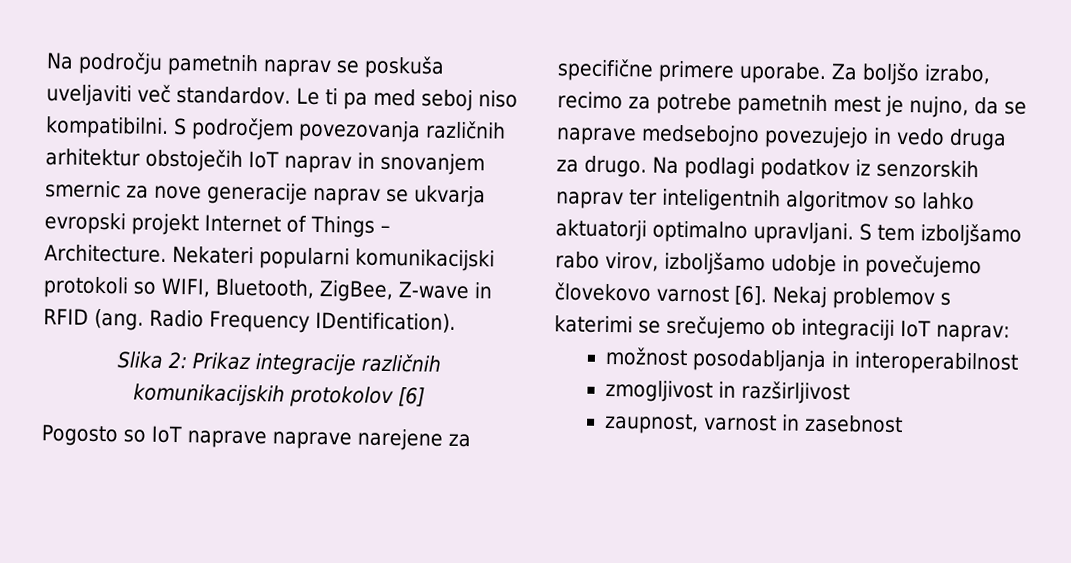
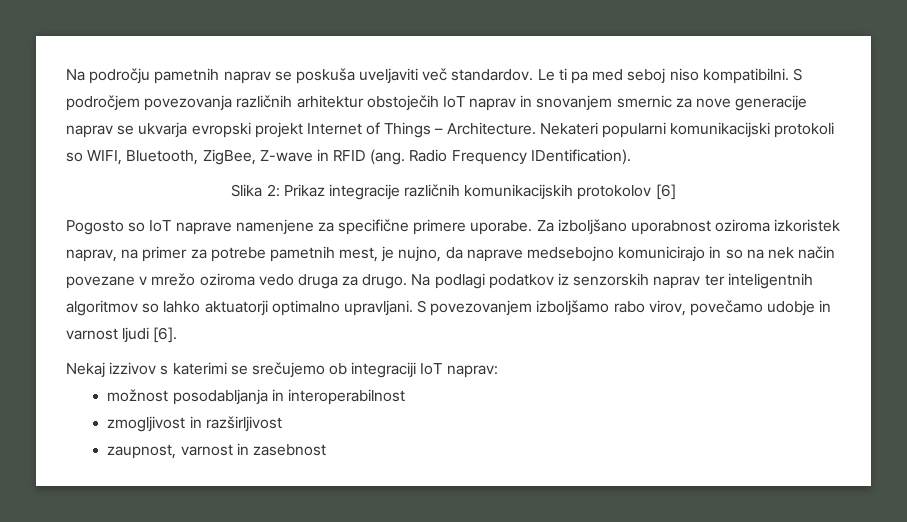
- Pogosto so IoT naprave naprave narejene za specifične primere uporabe.
+ Pogosto so IoT naprave namenjene za specifične primere uporabe.
- Za boljšo izrabo, recimo za potrebe pametnih mest je nujno, da se naprave medsebojno povezujejo in vedo druga za drugo.
+ Za izboljšano uporabnost oziroma izkoristek naprav, na primer za potrebe pametnih mest, je nujno, da naprave medsebojno komunicirajo in so na nek način povezane v mrežo oziroma vedo druga za drugo.
- S tem izboljšamo rabo virov, izboljšamo udobje in povečujemo človekovo varnost [6]. Nekaj problemov s katerimi se srečujemo ob integraciji IoT naprav:
+ S povezovanjem izboljšamo rabo virov, povečamo udobje in varnost ljudi [6].
+ Nekaj izzivov s katerimi se srečujemo ob integraciji IoT naprav:

